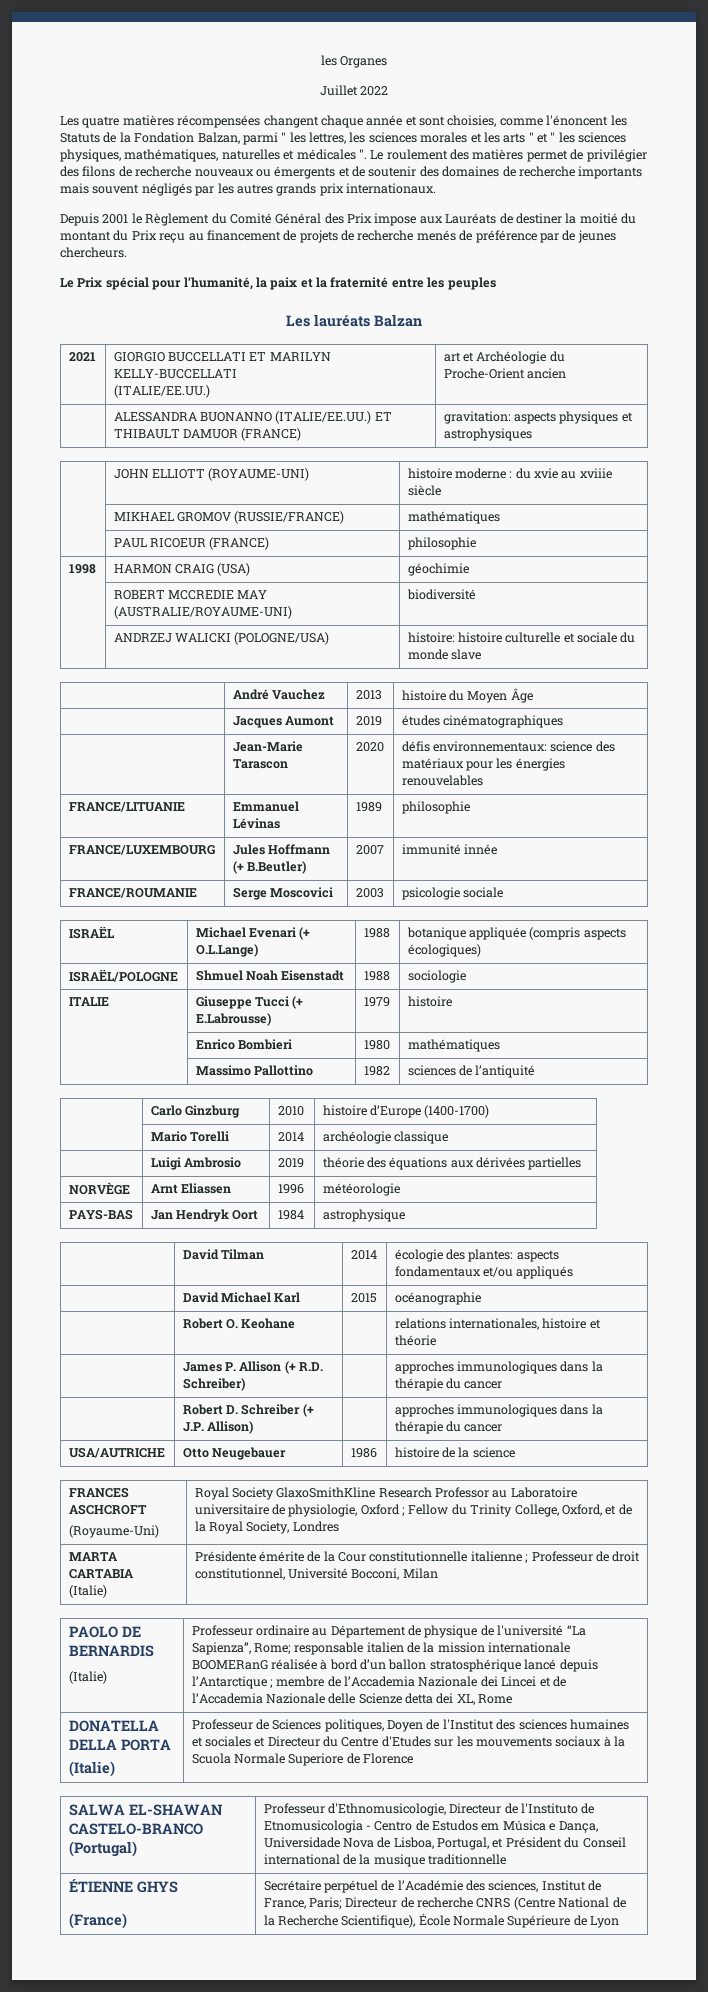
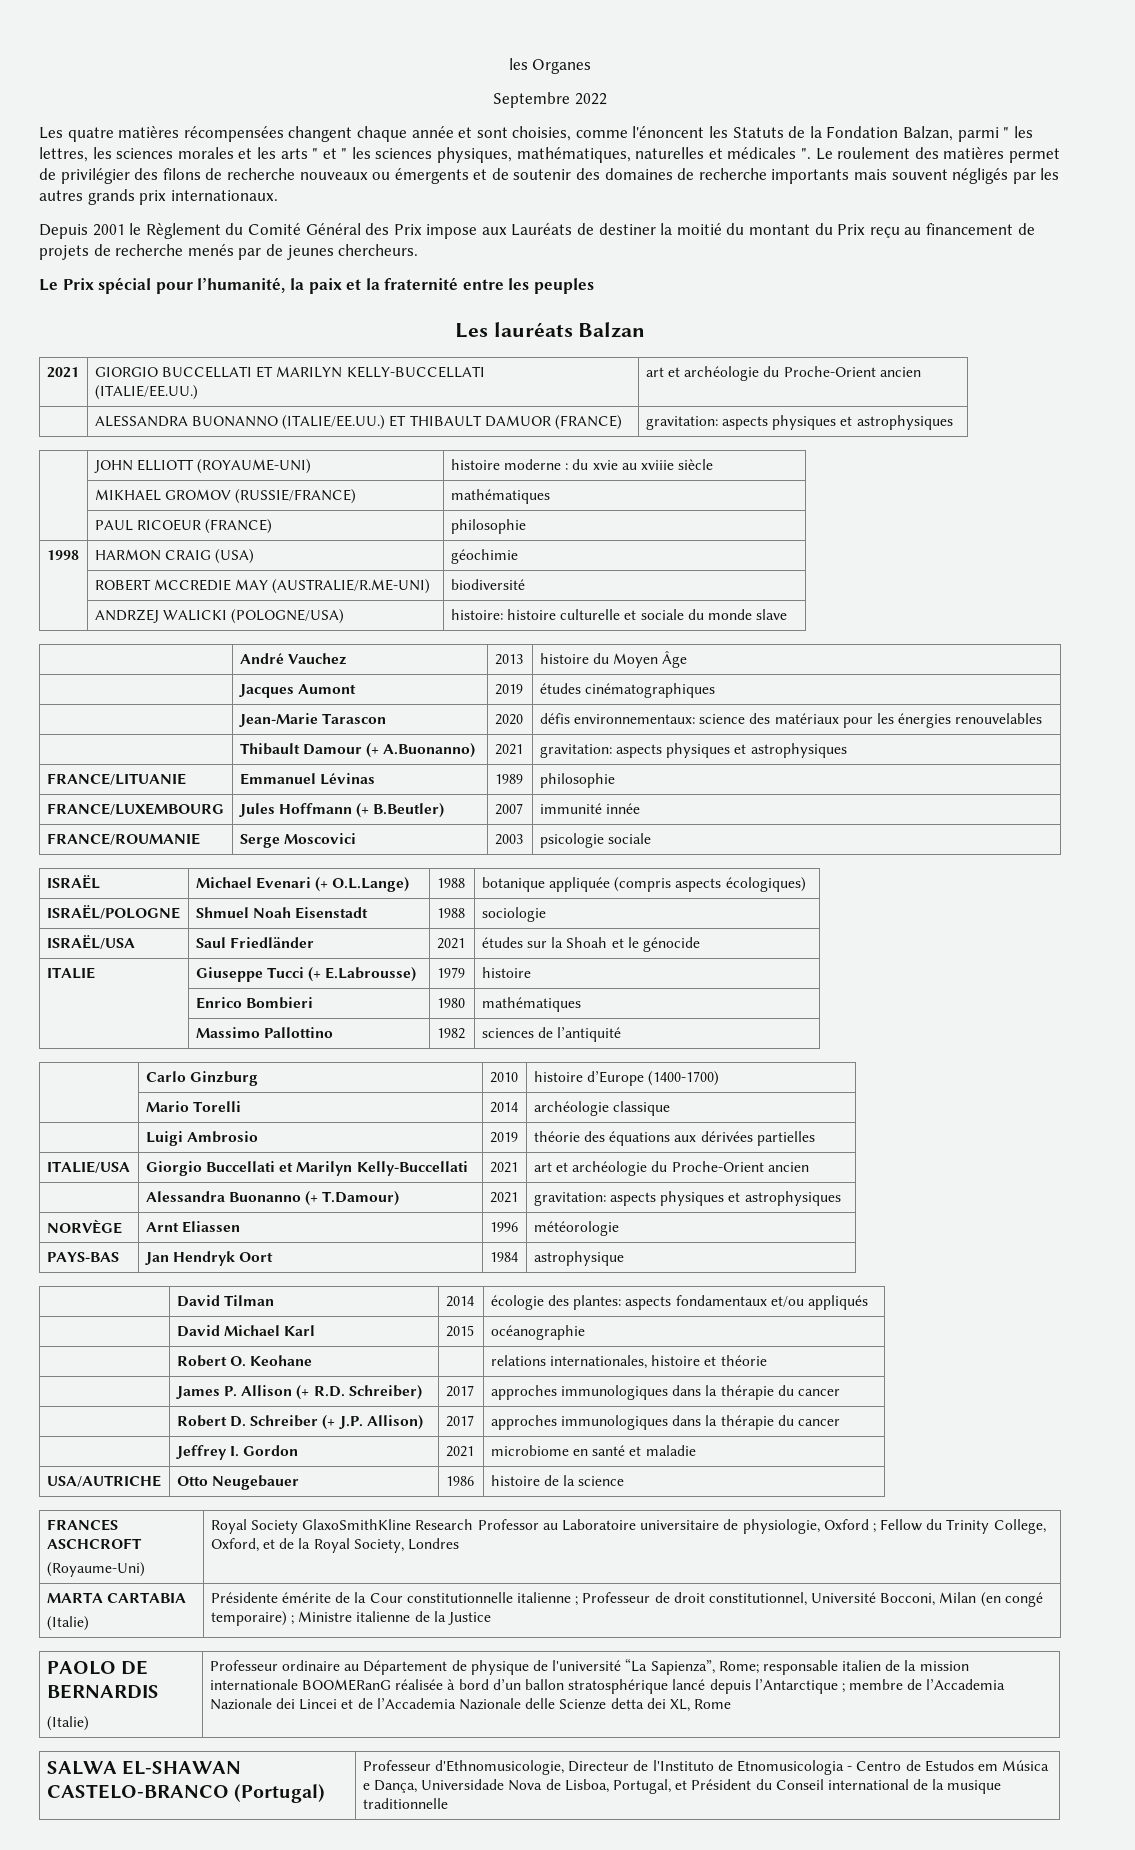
- Juillet 2022
+ Septembre 2022
- Depuis 2001 le Règlement du Comité Général des Prix impose aux Lauréats de destiner la moitié du montant du Prix reçu au financement de projets de recherche menés de préférence par de jeunes chercheurs.
+ Depuis 2001 le Règlement du Comité Général des Prix impose aux Lauréats de destiner la moitié du montant du Prix reçu au financement de projets de recherche menés par de jeunes chercheurs.
  2021 | GIORGIO BUCCELLATI ET MARILYN KELLY-BUCCELLATI
- (ITALIE/EE.UU.) | art et Archéologie du Proche-Orient ancien
+ (ITALIE/EE.UU.) | art et archéologie du Proche-Orient ancien
- | ROBERT MCCREDIE MAY (AUSTRALIE/ROYAUME-UNI) | biodiversité
+ | ROBERT MCCREDIE MAY (AUSTRALIE/R.ME-UNI) | biodiversité
+ | Thibault Damour (+ A.Buonanno) | 2021 | gravitation: aspects physiques et astrophysiques
+ ISRAËL/USA | Saul Friedländer | 2021 | études sur la Shoah et le génocide
+ ITALIE/USA | Giorgio Buccellati et Marilyn Kelly-Buccellati | 2021 | art et archéologie du Proche-Orient ancien
+ | Alessandra Buonanno (+ T.Damour) | 2021 | gravitation: aspects physiques et astrophysiques
- | James P. Allison (+ R.D. Schreiber) | | approches immunologiques dans la thérapie du cancer
+ | James P. Allison (+ R.D. Schreiber) | 2017 | approches immunologiques dans la thérapie du cancer
- | Robert D. Schreiber (+ J.P. Allison) | | approches immunologiques dans la thérapie du cancer
+ | Robert D. Schreiber (+ J.P. Allison) | 2017 | approches immunologiques dans la thérapie du cancer
+ | Jeffrey I. Gordon | 2021 | microbiome en santé et maladie
  MARTA CARTABIA
- (Italie) | Présidente émérite de la Cour constitutionnelle italienne ; Professeur de droit constitutionnel, Université Bocconi, Milan
+ (Italie) | Présidente émérite de la Cour constitutionnelle italienne ; Professeur de droit constitutionnel, Université Bocconi, Milan (en congé temporaire) ; Ministre italienne de la Justice
- DONATELLA DELLA PORTA
- (Italie) | Professeur de Sciences politiques, Doyen de l'Institut des sciences humaines et sociales et Directeur du Centre d'Etudes sur les mouvements sociaux à la Scuola Normale Superiore de Florence
- ÉTIENNE GHYS
- (France) | Secrétaire perpétuel de l’Académie des sciences, Institut de France, Paris; Directeur de recherche CNRS (Centre National de la Recherche Scientifique), École Normale Supérieure de Lyon

